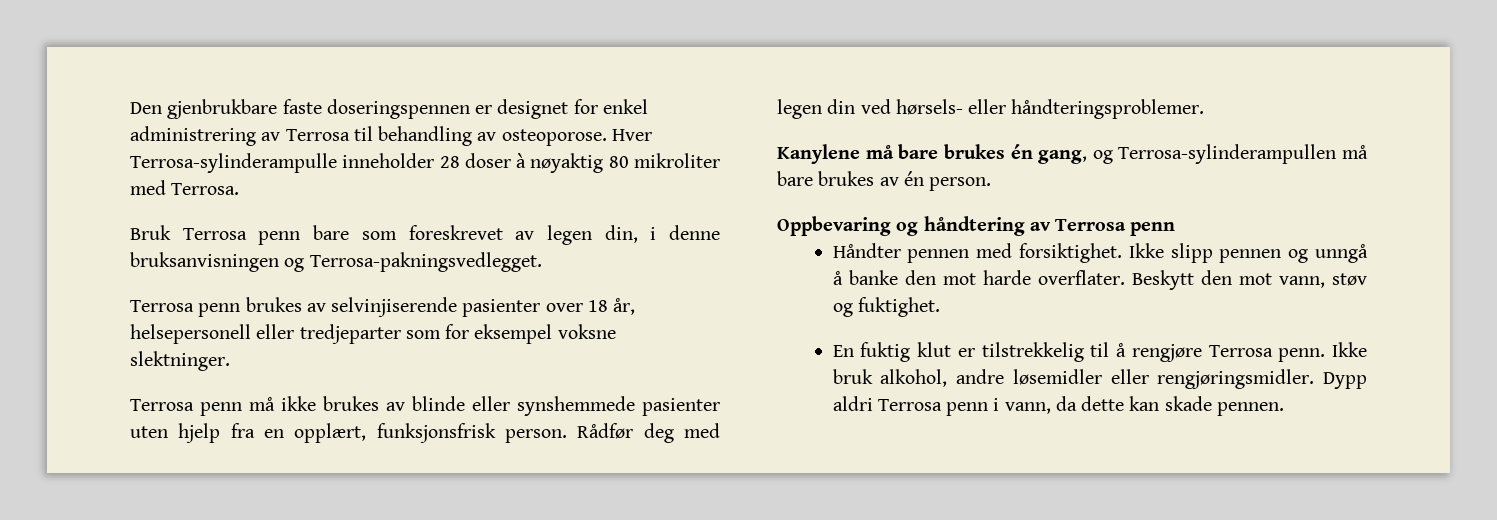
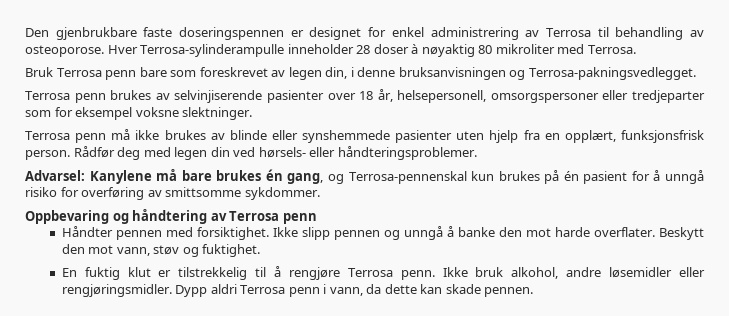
- Terrosa penn brukes av selvinjiserende pasienter over 18 år, helsepersonell eller tredjeparter som for eksempel voksne slektninger.
+ Terrosa penn brukes av selvinjiserende pasienter over 18 år, helsepersonell, omsorgspersoner eller tredjeparter som for eksempel voksne slektninger.
- Kanylene må bare brukes én gang, og Terrosa-sylinderampullen må bare brukes av én person.
+ Advarsel: Kanylene må bare brukes én gang, og Terrosa-pennenskal kun brukes på én pasient for å unngå risiko for overføring av smittsomme sykdommer.

